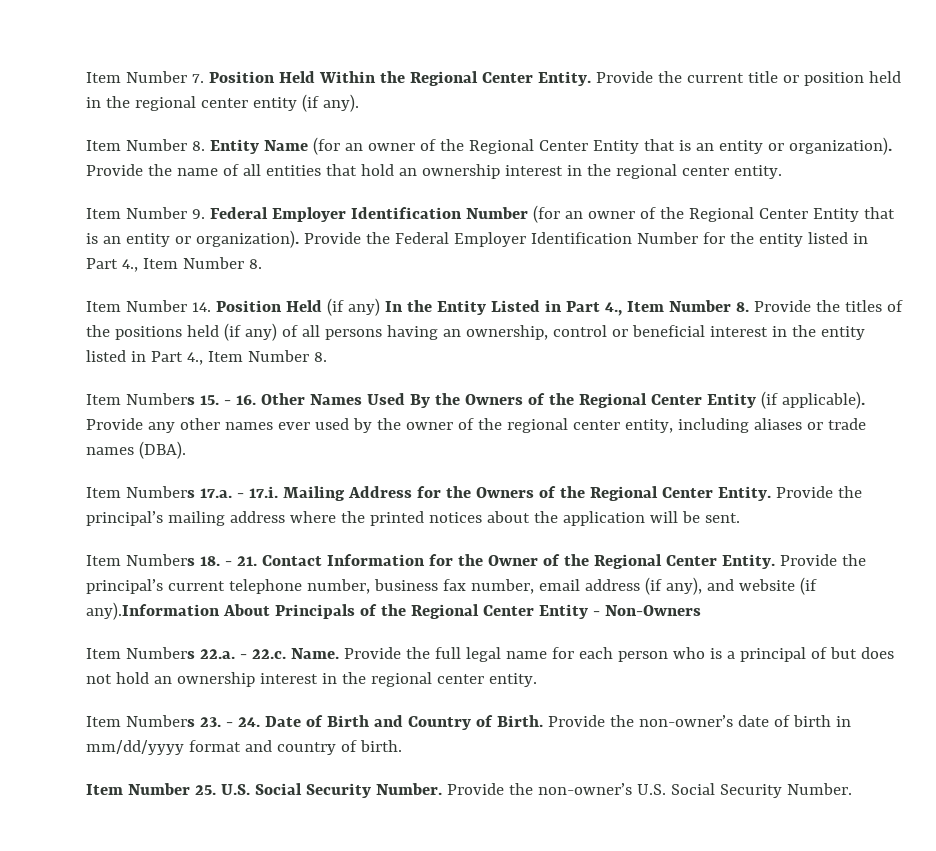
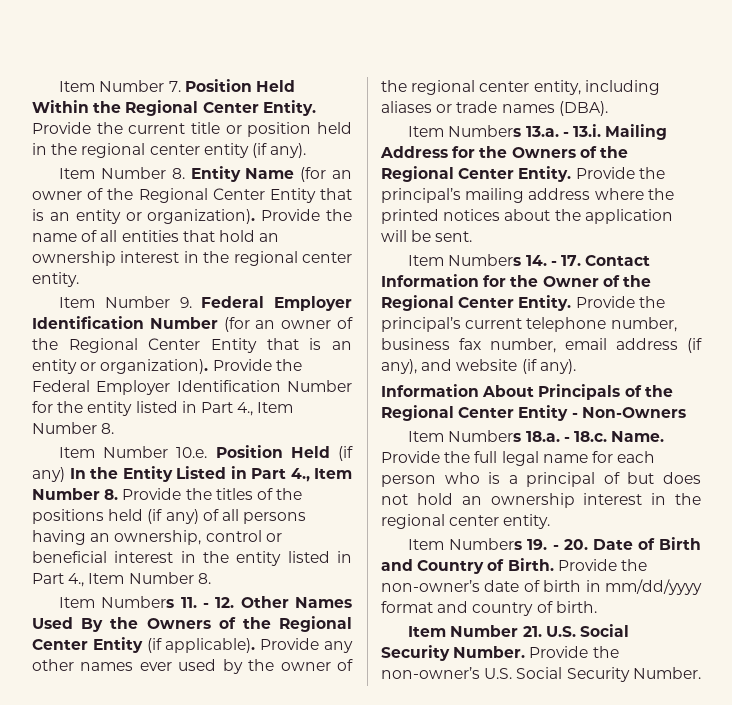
- Item Number 14. Position Held (if any) In the Entity Listed in Part 4., Item Number 8. Provide the titles of the positions held (if any) of all persons having an ownership, control or beneficial interest in the entity listed in Part 4., Item Number 8.
+ Item Number 10.e. Position Held (if any) In the Entity Listed in Part 4., Item Number 8. Provide the titles of the positions held (if any) of all persons having an ownership, control or beneficial interest in the entity listed in Part 4., Item Number 8.
- Item Numbers 15. - 16. Other Names Used By the Owners of the Regional Center Entity (if applicable).
+ Item Numbers 11. - 12. Other Names Used By the Owners of the Regional Center Entity (if applicable).
- Item Numbers 17.a. - 17.i. Mailing Address for the Owners of the Regional Center Entity.
+ Item Numbers 13.a. - 13.i. Mailing Address for the Owners of the Regional Center Entity.
- Item Numbers 18. - 21. Contact Information for the Owner of the Regional Center Entity.
+ Item Numbers 14. - 17. Contact Information for the Owner of the Regional Center Entity.
- Provide the principal’s current telephone number, business fax number, email address (if any), and website (if any).Information About Principals of the Regional Center Entity - Non-Owners
+ Provide the principal’s current telephone number, business fax number, email address (if any), and website (if any).
+ Information About Principals of the Regional Center Entity - Non-Owners
- Item Numbers 22.a. - 22.c. Name.
+ Item Numbers 18.a. - 18.c. Name.
- Item Numbers 23. - 24. Date of Birth and Country of Birth.
+ Item Numbers 19. - 20. Date of Birth and Country of Birth.
- Item Number 25. U.S. Social Security Number.
+ Item Number 21. U.S. Social Security Number.

